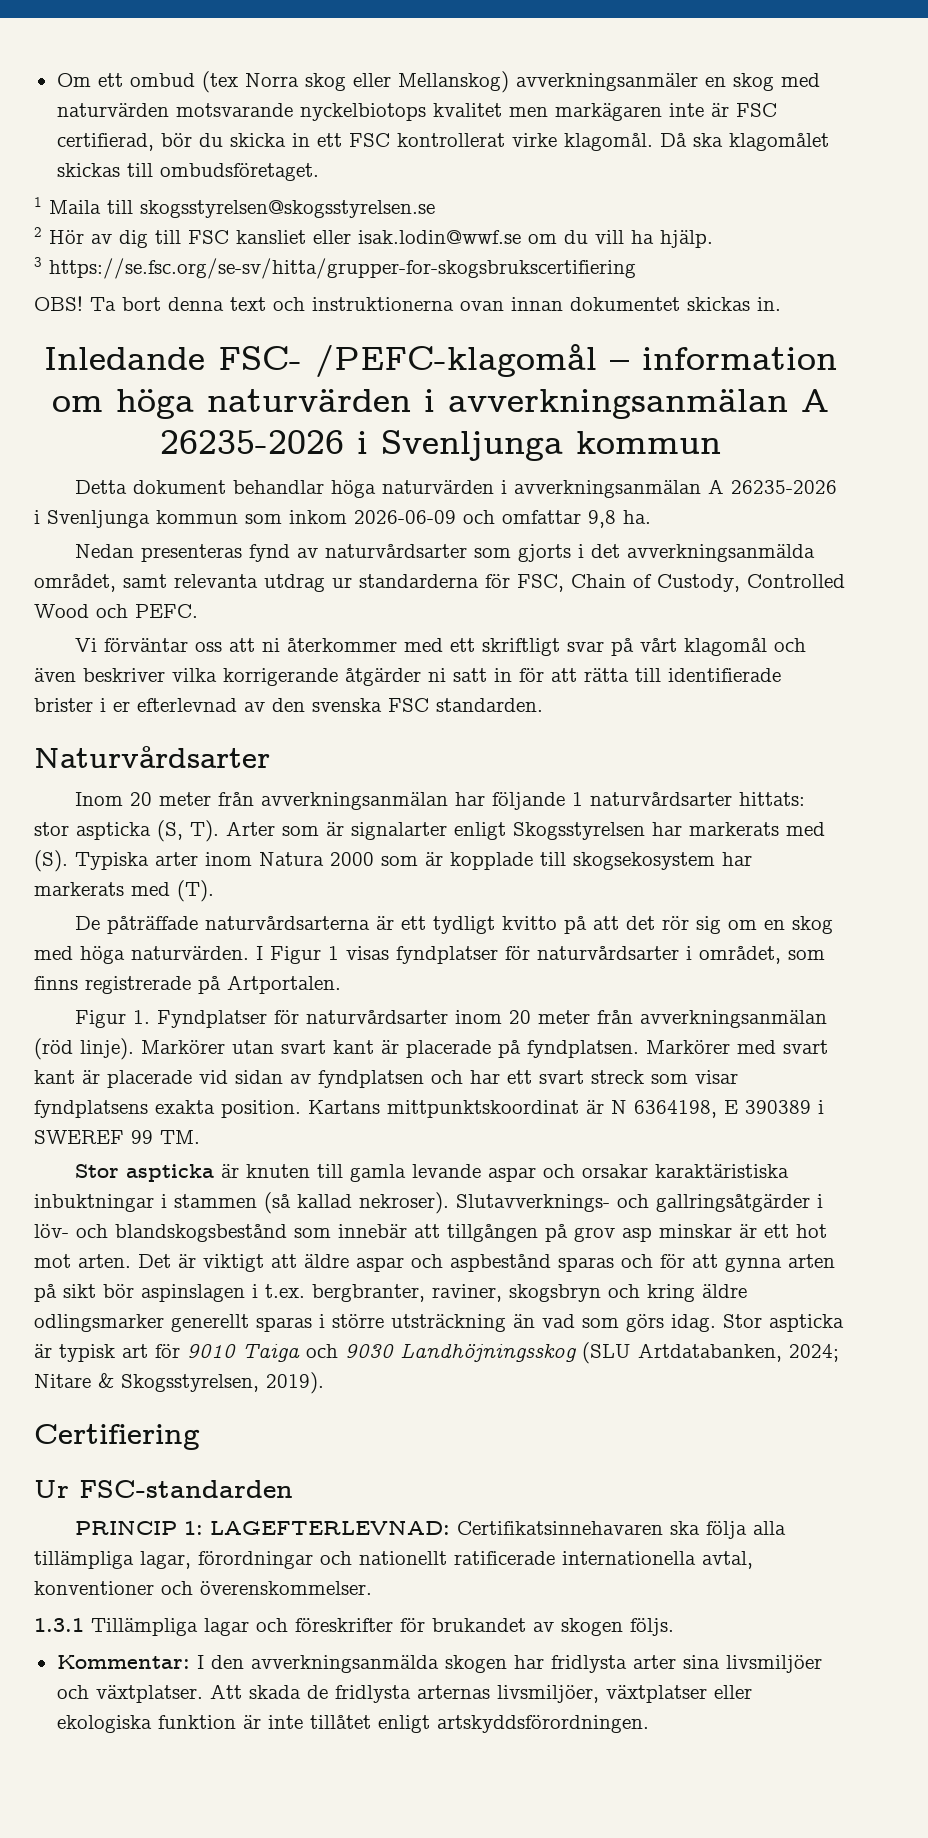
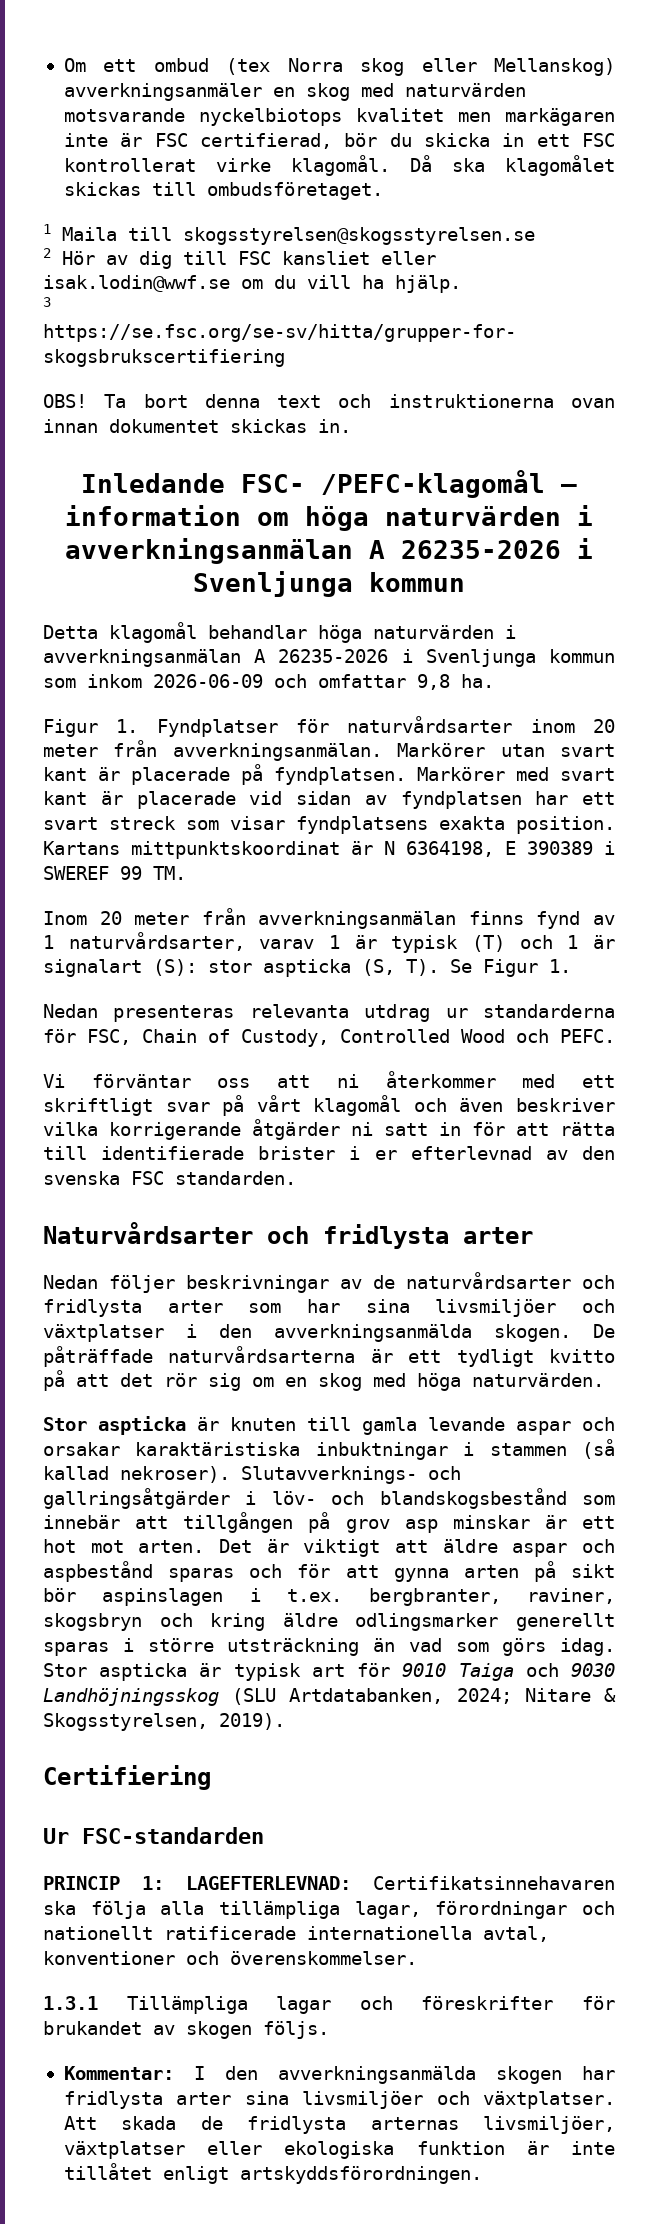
- Detta dokument behandlar höga naturvärden i avverkningsanmälan A 26235-2026 i Svenljunga kommun som inkom 2026-06-09 och omfattar 9,8 ha.
+ Detta klagomål behandlar höga naturvärden i avverkningsanmälan A 26235-2026 i Svenljunga kommun som inkom 2026-06-09 och omfattar 9,8 ha.
- Nedan presenteras fynd av naturvårdsarter som gjorts i det avverkningsanmälda området, samt relevanta utdrag ur standarderna för FSC, Chain of Custody, Controlled Wood och PEFC.
+ Figur 1. Fyndplatser för naturvårdsarter inom 20 meter från avverkningsanmälan. Markörer utan svart kant är placerade på fyndplatsen. Markörer med svart kant är placerade vid sidan av fyndplatsen har ett svart streck som visar fyndplatsens exakta position. Kartans mittpunktskoordinat är N 6364198, E 390389 i SWEREF 99 TM.
+ Inom 20 meter från avverkningsanmälan finns fynd av 1 naturvårdsarter, varav 1 är typisk (T) och 1 är signalart (S): stor aspticka (S, T). Se Figur 1.
+ Nedan presenteras relevanta utdrag ur standarderna för FSC, Chain of Custody, Controlled Wood och PEFC.
- Naturvårdsarter
- Inom 20 meter från avverkningsanmälan har följande 1 naturvårdsarter hittats: stor aspticka (S, T). Arter som är signalarter enligt Skogsstyrelsen har markerats med (S). Typiska arter inom Natura 2000 som är kopplade till skogsekosystem har markerats med (T).
- De påträffade naturvårdsarterna är ett tydligt kvitto på att det rör sig om en skog med höga naturvärden. I Figur 1 visas fyndplatser för naturvårdsarter i området, som finns registrerade på Artportalen.
- Figur 1. Fyndplatser för naturvårdsarter inom 20 meter från avverkningsanmälan (röd linje). Markörer utan svart kant är placerade på fyndplatsen. Markörer med svart kant är placerade vid sidan av fyndplatsen och har ett svart streck som visar fyndplatsens exakta position. Kartans mittpunktskoordinat är N 6364198, E 390389 i SWEREF 99 TM.
+ Naturvårdsarter och fridlysta arter
+ Nedan följer beskrivningar av de naturvårdsarter och fridlysta arter som har sina livsmiljöer och växtplatser i den avverkningsanmälda skogen. De påträffade naturvårdsarterna är ett tydligt kvitto på att det rör sig om en skog med höga naturvärden.

